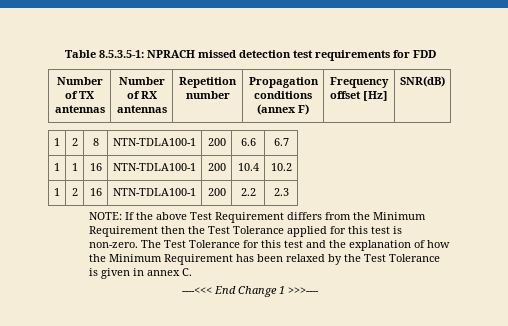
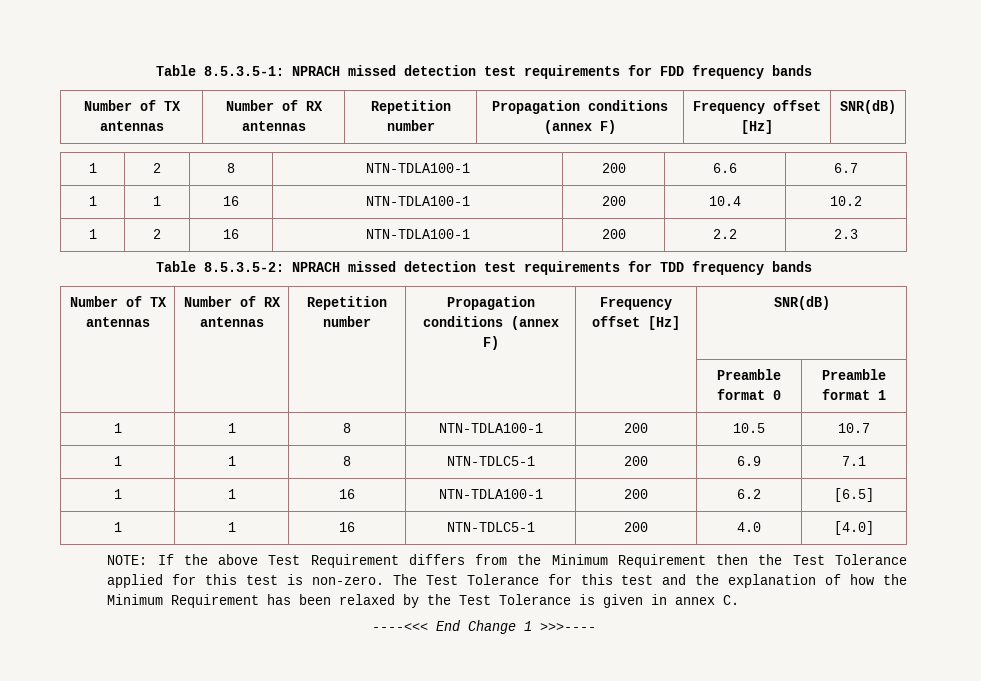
- Table 8.5.3.5-1: NPRACH missed detection test requirements for FDD
+ Table 8.5.3.5-1: NPRACH missed detection test requirements for FDD frequency bands
+ Table 8.5.3.5-2: NPRACH missed detection test requirements for TDD frequency bands
+ Number of TX antennas | Number of RX antennas | Repetition number | Propagation conditions (annex F) | Frequency offset [Hz] | SNR(dB)
+ | | | | | Preamble format 0 | Preamble format 1
+ 1 | 1 | 8 | NTN-TDLA100-1 | 200 | 10.5 | 10.7
+ 1 | 1 | 8 | NTN-TDLC5-1 | 200 | 6.9 | 7.1
+ 1 | 1 | 16 | NTN-TDLA100-1 | 200 | 6.2 | [6.5]
+ 1 | 1 | 16 | NTN-TDLC5-1 | 200 | 4.0 | [4.0]

